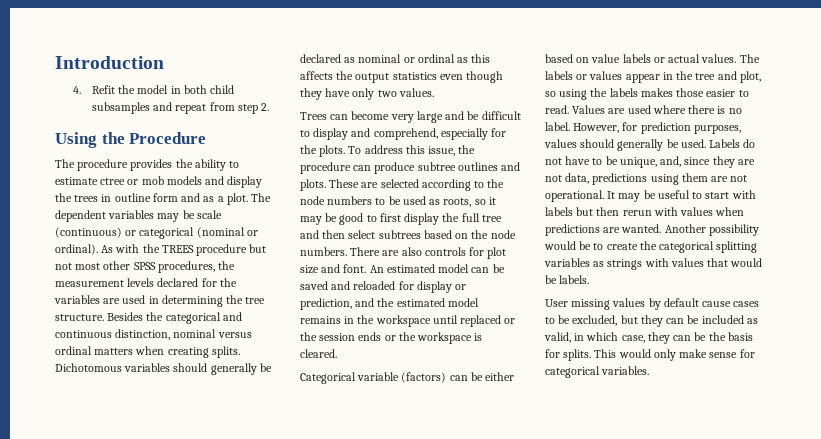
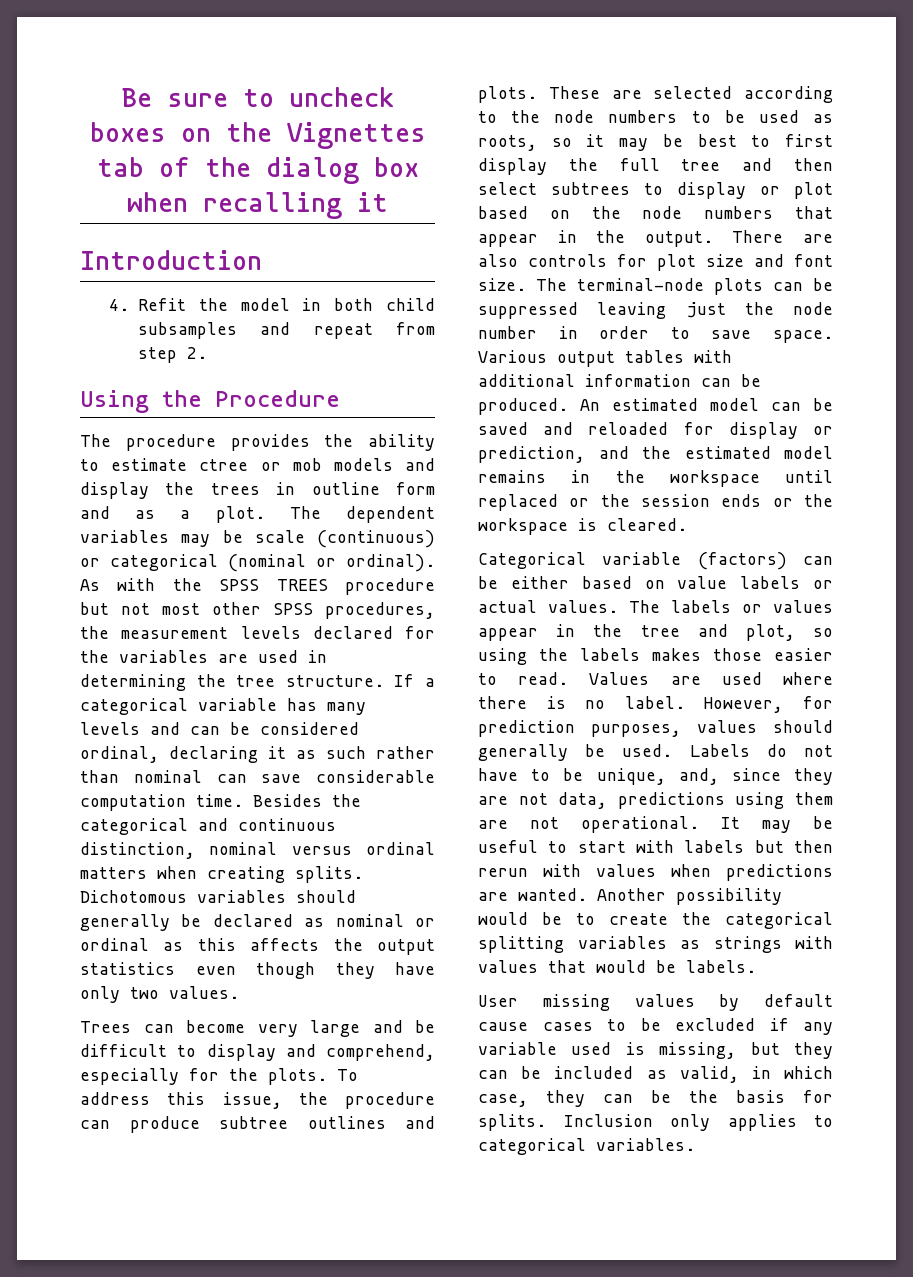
+ Be sure to uncheck boxes on the Vignettes tab of the dialog box when recalling it
- As with the TREES procedure but not most other SPSS procedures, the measurement levels declared for the variables are used in determining the tree structure.
+ As with the SPSS TREES procedure but not most other SPSS procedures, the measurement levels declared for the variables are used in determining the tree structure.
+ If a categorical variable has many levels and can be considered ordinal, declaring it as such rather than nominal can save considerable computation time.
- These are selected according to the node numbers to be used as roots, so it may be good to first display the full tree and then select subtrees based on the node numbers.
+ These are selected according to the node numbers to be used as roots, so it may be best to first display the full tree and then select subtrees to display or plot based on the node numbers that appear in the output.
- There are also controls for plot size and font.
+ There are also controls for plot size and font size. The terminal-node plots can be suppressed leaving just the node number in order to save space. Various output tables with additional information can be produced.
- User missing values by default cause cases to be excluded, but they can be included as valid, in which case, they can be the basis for splits.
+ User missing values by default cause cases to be excluded if any variable used is missing, but they can be included as valid, in which case, they can be the basis for splits.
- This would only make sense for categorical variables.
+ Inclusion only applies to categorical variables.

